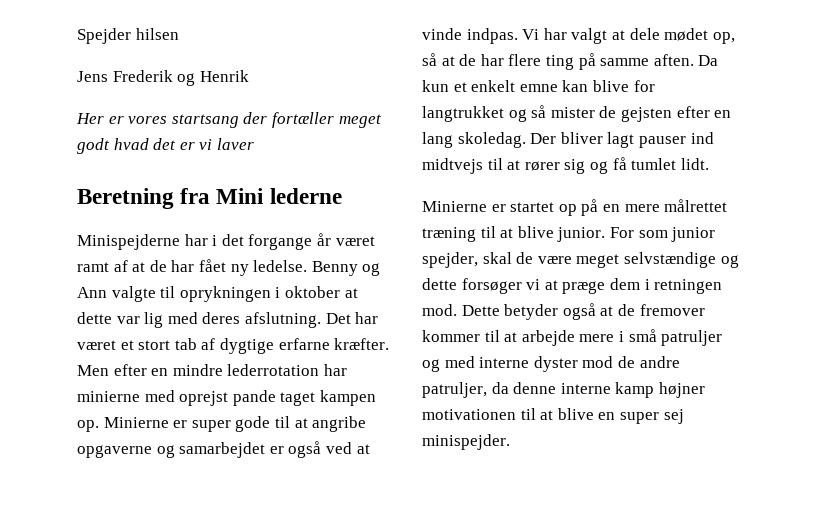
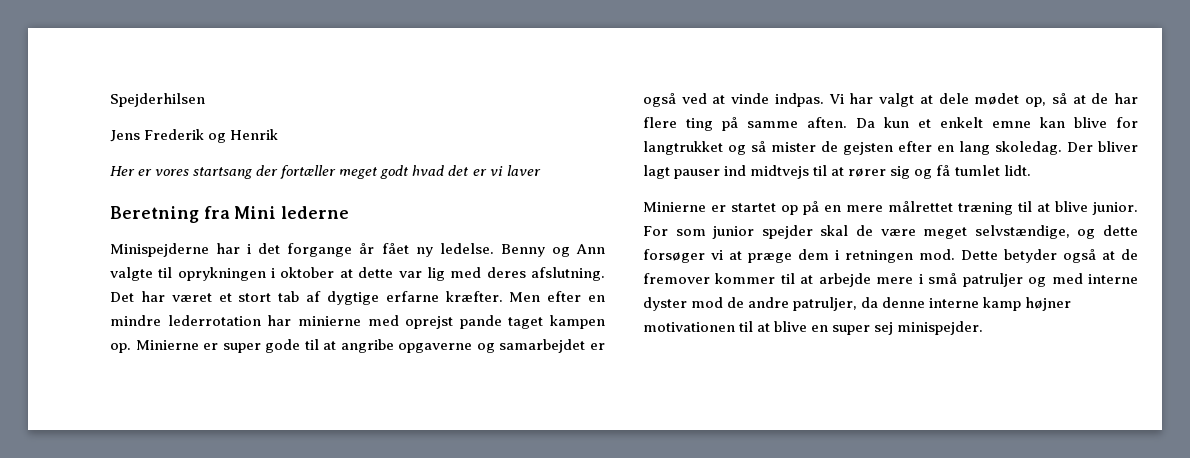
- Spejder hilsen
+ Spejderhilsen
- Minispejderne har i det forgange år været ramt af at de har fået ny ledelse.
+ Minispejderne har i det forgange år fået ny ledelse.
- For som junior spejder, skal de være meget selvstændige og dette forsøger vi at præge dem i retningen mod.
+ For som junior spejder skal de være meget selvstændige, og dette forsøger vi at præge dem i retningen mod.

